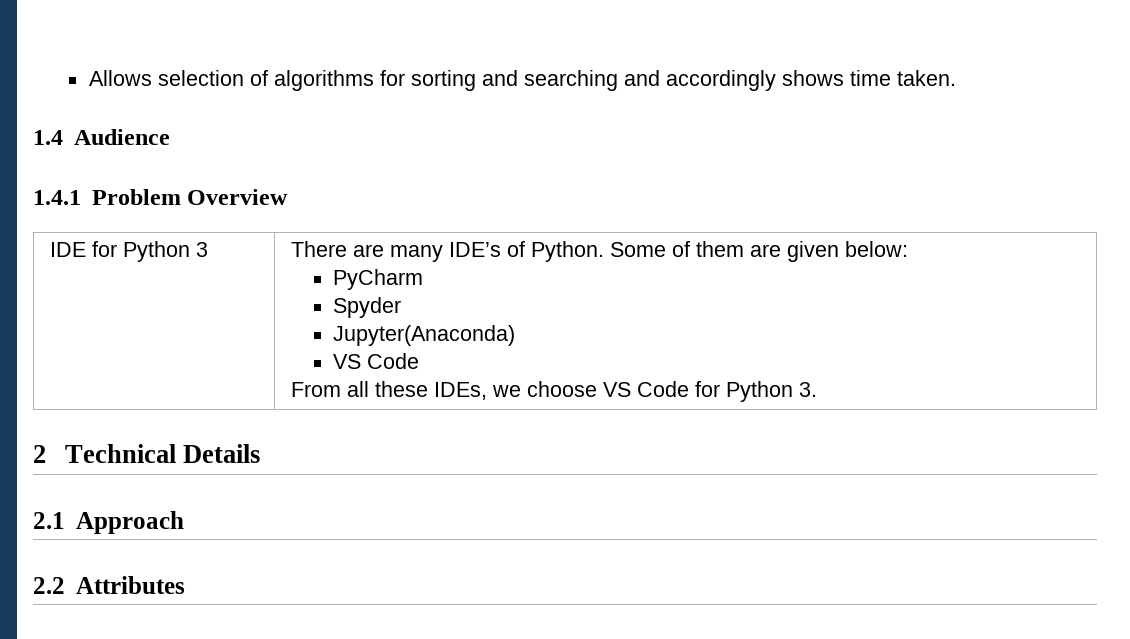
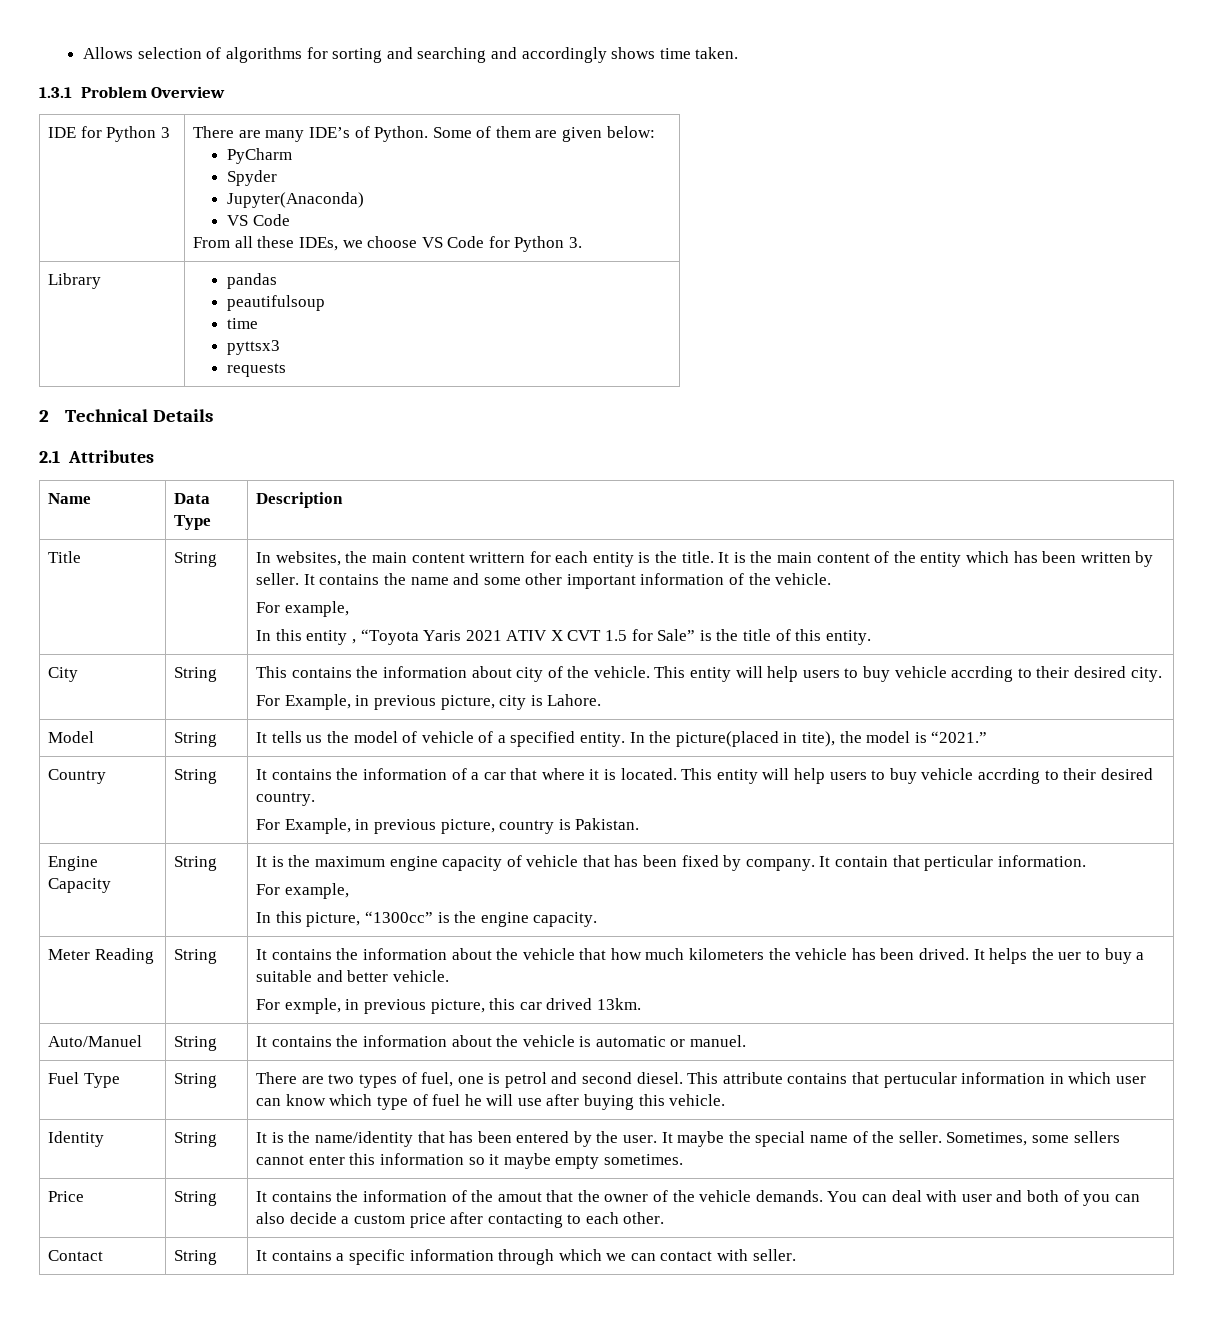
- 1.4 Audience
- 1.4.1 Problem Overview
+ 1.3.1 Problem Overview
+ Library | pandas
+ peautifulsoup
+ time
+ pyttsx3
+ requests
- 2.1 Approach
- 2.2 Attributes
+ 2.1 Attributes
+ Name | Data Type | Description
+ Title | String | In websites, the main content writtern for each entity is the title. It is the main content of the entity which has been written by seller. It contains the name and some other important information of the vehicle.
+ For example,
+ In this entity , “Toyota Yaris 2021 ATIV X CVT 1.5 for Sale” is the title of this entity.
+ City | String | This contains the information about city of the vehicle. This entity will help users to buy vehicle accrding to their desired city.
+ For Example, in previous picture, city is Lahore.
+ Model | String | It tells us the model of vehicle of a specified entity. In the picture(placed in tite), the model is “2021.”
+ Country | String | It contains the information of a car that where it is located. This entity will help users to buy vehicle accrding to their desired country.
+ For Example, in previous picture, country is Pakistan.
+ Engine Capacity | String | It is the maximum engine capacity of vehicle that has been fixed by company. It contain that perticular information.
+ For example,
+ In this picture, “1300cc” is the engine capacity.
+ Meter Reading | String | It contains the information about the vehicle that how much kilometers the vehicle has been drived. It helps the uer to buy a suitable and better vehicle.
+ For exmple, in previous picture, this car drived 13km.
+ Auto/Manuel | String | It contains the information about the vehicle is automatic or manuel.
+ Fuel Type | String | There are two types of fuel, one is petrol and second diesel. This attribute contains that pertucular information in which user can know which type of fuel he will use after buying this vehicle.
+ Identity | String | It is the name/identity that has been entered by the user. It maybe the special name of the seller. Sometimes, some sellers cannot enter this information so it maybe empty sometimes.
+ Price | String | It contains the information of the amout that the owner of the vehicle demands. You can deal with user and both of you can also decide a custom price after contacting to each other.
+ Contact | String | It contains a specific information through which we can contact with seller.

